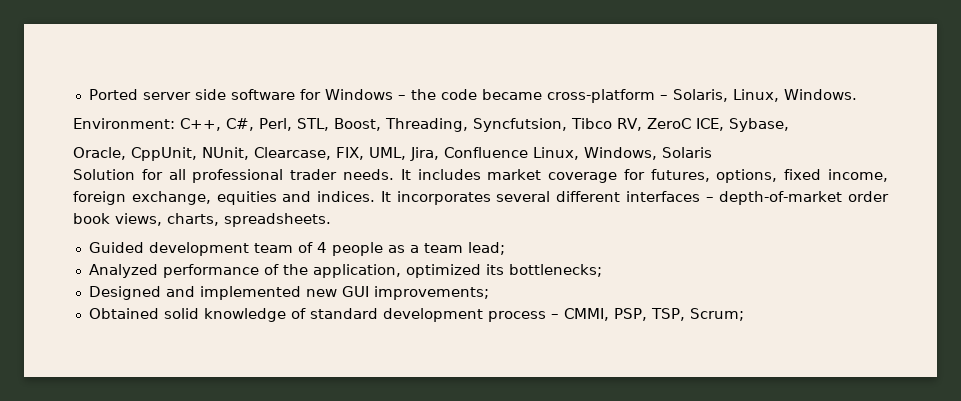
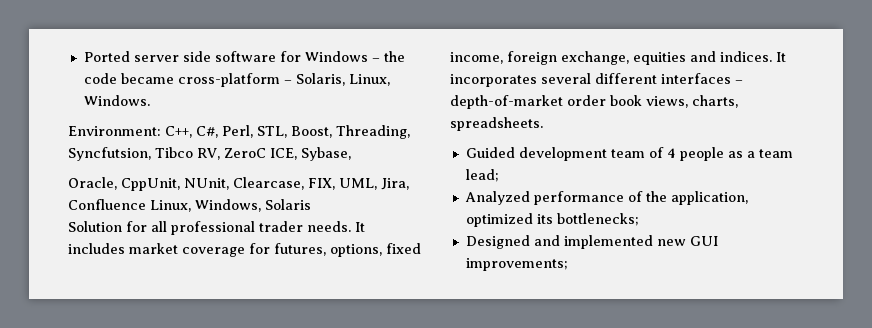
- Obtained solid knowledge of standard development process – CMMI, PSP, TSP, Scrum;

